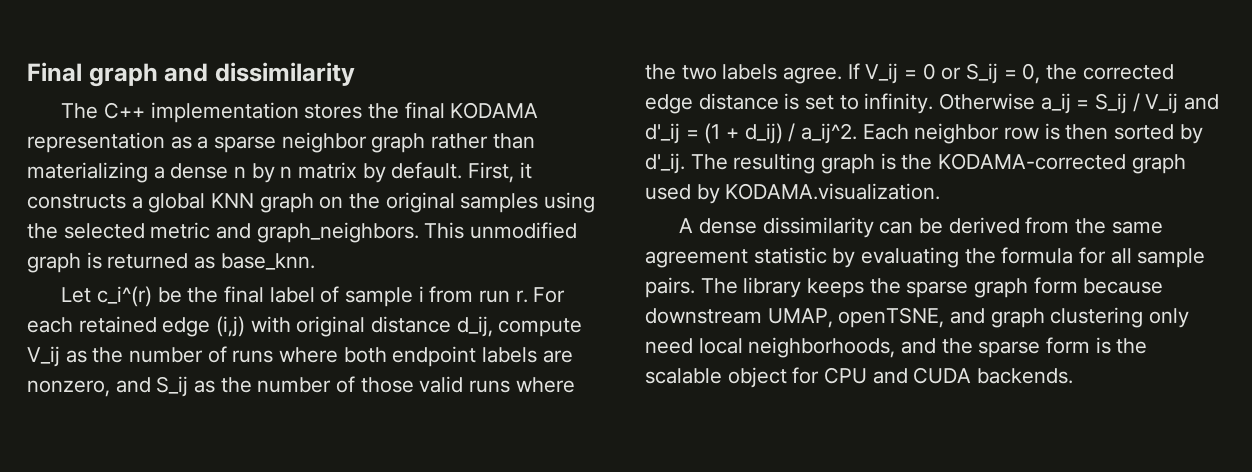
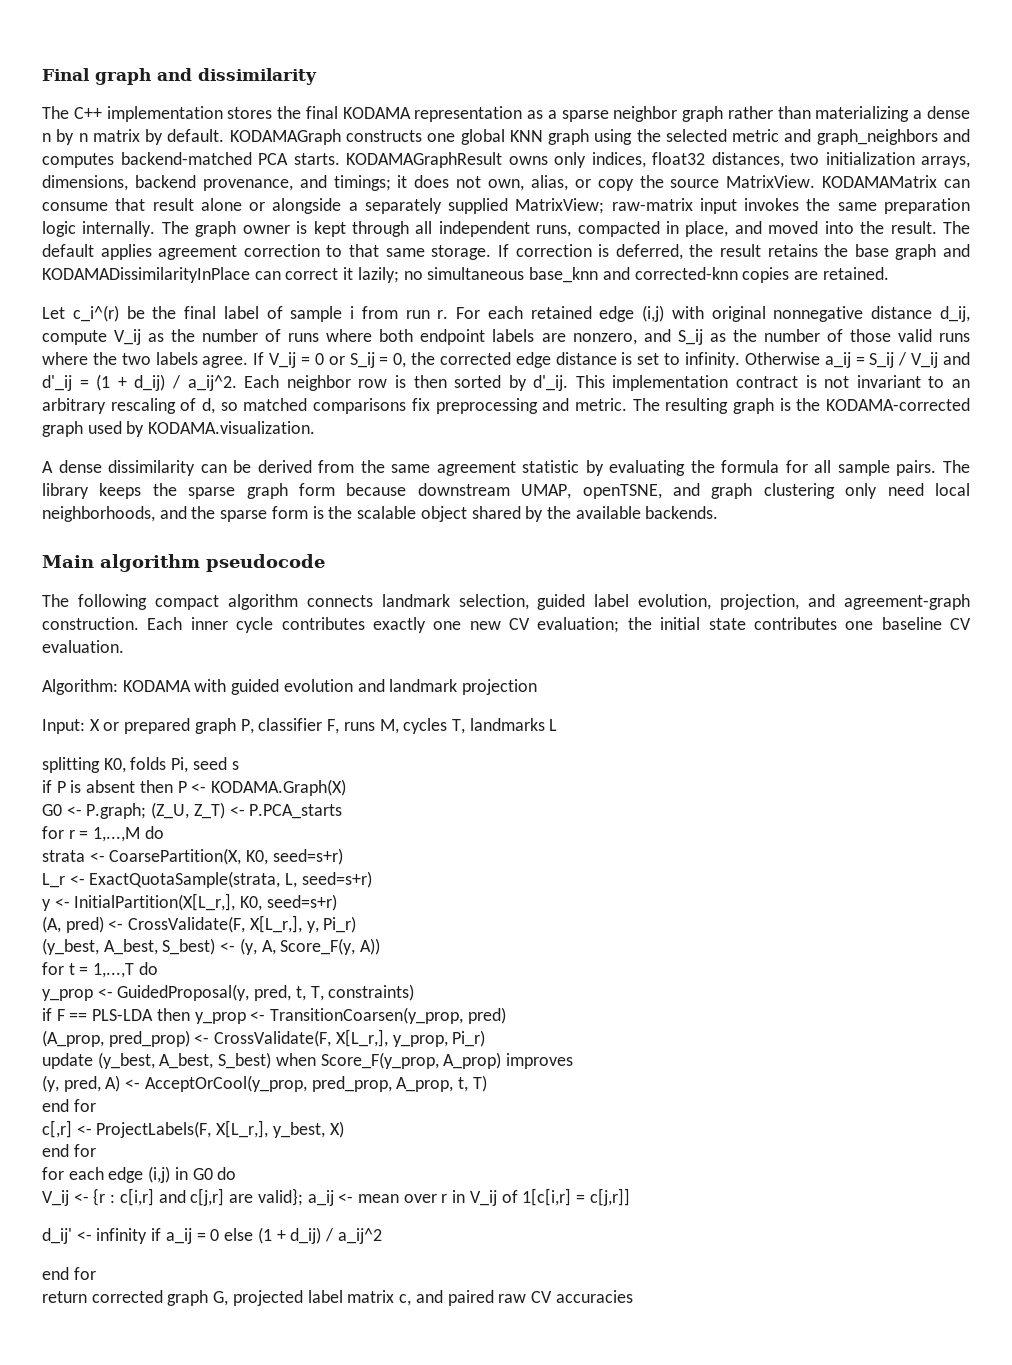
- First, it constructs a global KNN graph on the original samples using the selected metric and graph_neighbors. This unmodified graph is returned as base_knn.
+ KODAMAGraph constructs one global KNN graph using the selected metric and graph_neighbors and computes backend-matched PCA starts. KODAMAGraphResult owns only indices, float32 distances, two initialization arrays, dimensions, backend provenance, and timings; it does not own, alias, or copy the source MatrixView. KODAMAMatrix can consume that result alone or alongside a separately supplied MatrixView; raw-matrix input invokes the same preparation logic internally. The graph owner is kept through all independent runs, compacted in place, and moved into the result. The default applies agreement correction to that same storage. If correction is deferred, the result retains the base graph and KODAMADissimilarityInPlace can correct it lazily; no simultaneous base_knn and corrected-knn copies are retained.
- For each retained edge (i,j) with original distance d_ij, compute V_ij as the number of runs where both endpoint labels are nonzero, and S_ij as the number of those valid runs where the two labels agree.
+ For each retained edge (i,j) with original nonnegative distance d_ij, compute V_ij as the number of runs where both endpoint labels are nonzero, and S_ij as the number of those valid runs where the two labels agree.
+ This implementation contract is not invariant to an arbitrary rescaling of d, so matched comparisons fix preprocessing and metric.
- The library keeps the sparse graph form because downstream UMAP, openTSNE, and graph clustering only need local neighborhoods, and the sparse form is the scalable object for CPU and CUDA backends.
+ The library keeps the sparse graph form because downstream UMAP, openTSNE, and graph clustering only need local neighborhoods, and the sparse form is the scalable object shared by the available backends.
+ Main algorithm pseudocode
+ The following compact algorithm connects landmark selection, guided label evolution, projection, and agreement-graph construction. Each inner cycle contributes exactly one new CV evaluation; the initial state contributes one baseline CV evaluation.
+ Algorithm: KODAMA with guided evolution and landmark projection
+ Input: X or prepared graph P, classifier F, runs M, cycles T, landmarks L
+ splitting K0, folds Pi, seed s
+ if P is absent then P <- KODAMA.Graph(X)
+ G0 <- P.graph; (Z_U, Z_T) <- P.PCA_starts
+ for r = 1,...,M do
+ strata <- CoarsePartition(X, K0, seed=s+r)
+ L_r <- ExactQuotaSample(strata, L, seed=s+r)
+ y <- InitialPartition(X[L_r,], K0, seed=s+r)
+ (A, pred) <- CrossValidate(F, X[L_r,], y, Pi_r)
+ (y_best, A_best, S_best) <- (y, A, Score_F(y, A))
+ for t = 1,...,T do
+ y_prop <- GuidedProposal(y, pred, t, T, constraints)
+ if F == PLS-LDA then y_prop <- TransitionCoarsen(y_prop, pred)
+ (A_prop, pred_prop) <- CrossValidate(F, X[L_r,], y_prop, Pi_r)
+ update (y_best, A_best, S_best) when Score_F(y_prop, A_prop) improves
+ (y, pred, A) <- AcceptOrCool(y_prop, pred_prop, A_prop, t, T)
+ end for
+ c[,r] <- ProjectLabels(F, X[L_r,], y_best, X)
+ end for
+ for each edge (i,j) in G0 do
+ V_ij <- {r : c[i,r] and c[j,r] are valid}; a_ij <- mean over r in V_ij of 1[c[i,r] = c[j,r]]
+ d_ij' <- infinity if a_ij = 0 else (1 + d_ij) / a_ij^2
+ end for
+ return corrected graph G, projected label matrix c, and paired raw CV accuracies

